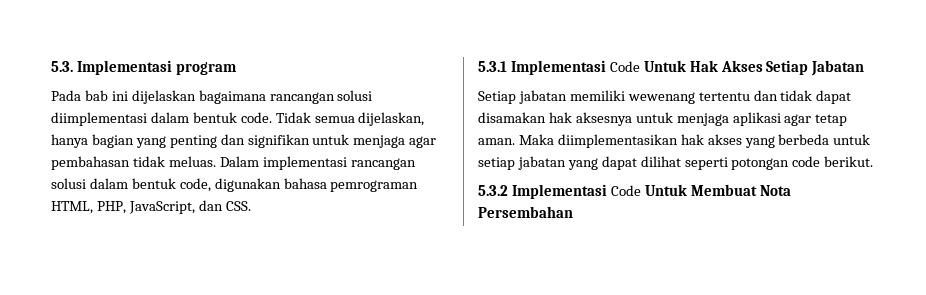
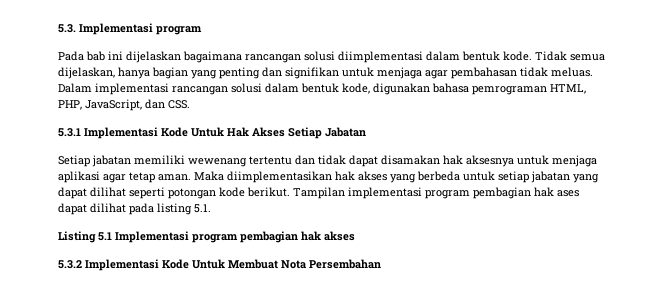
- Pada bab ini dijelaskan bagaimana rancangan solusi diimplementasi dalam bentuk code.
+ Pada bab ini dijelaskan bagaimana rancangan solusi diimplementasi dalam bentuk kode.
- Dalam implementasi rancangan solusi dalam bentuk code, digunakan bahasa pemrograman HTML, PHP, JavaScript, dan CSS.
+ Dalam implementasi rancangan solusi dalam bentuk kode, digunakan bahasa pemrograman HTML, PHP, JavaScript, dan CSS.
- 5.3.1 Implementasi Code Untuk Hak Akses Setiap Jabatan
+ 5.3.1 Implementasi Kode Untuk Hak Akses Setiap Jabatan
- Maka diimplementasikan hak akses yang berbeda untuk setiap jabatan yang dapat dilihat seperti potongan code berikut.
+ Maka diimplementasikan hak akses yang berbeda untuk setiap jabatan yang dapat dilihat seperti potongan kode berikut. Tampilan implementasi program pembagian hak ases dapat dilihat pada listing 5.1.
+ Listing 5.1 Implementasi program pembagian hak akses
- 5.3.2 Implementasi Code Untuk Membuat Nota Persembahan
+ 5.3.2 Implementasi Kode Untuk Membuat Nota Persembahan

